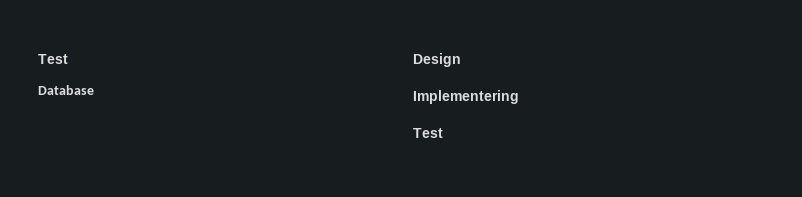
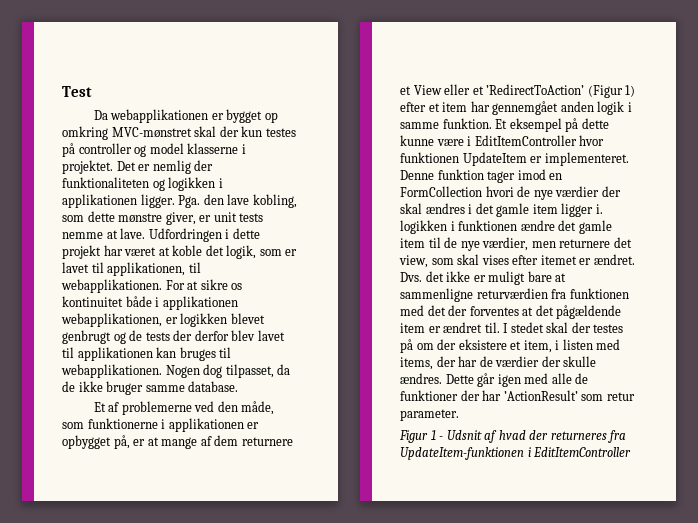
- Database
- Design
- Implementering
- Test
+ Da webapplikationen er bygget op omkring MVC-mønstret skal der kun testes på controller og model klasserne i projektet. Det er nemlig der funktionaliteten og logikken i applikationen ligger. Pga. den lave kobling, som dette mønstre giver, er unit tests nemme at lave. Udfordringen i dette projekt har været at koble det logik, som er lavet til applikationen, til webapplikationen. For at sikre os kontinuitet både i applikationen webapplikationen, er logikken blevet genbrugt og de tests der derfor blev lavet til applikationen kan bruges til webapplikationen. Nogen dog tilpasset, da de ikke bruger samme database.
+ Et af problemerne ved den måde, som funktionerne i applikationen er opbygget på, er at mange af dem returnere et View eller et ’RedirectToAction’ (Figur 1) efter et item har gennemgået anden logik i samme funktion. Et eksempel på dette kunne være i EditItemController hvor funktionen UpdateItem er implementeret. Denne funktion tager imod en FormCollection hvori de nye værdier der skal ændres i det gamle item ligger i. logikken i funktionen ændre det gamle item til de nye værdier, men returnere det view, som skal vises efter itemet er ændret. Dvs. det ikke er muligt bare at sammenligne returværdien fra funktionen med det der forventes at det pågældende item er ændret til. I stedet skal der testes på om der eksistere et item, i listen med items, der har de værdier der skulle ændres. Dette går igen med alle de funktioner der har ’ActionResult’ som retur parameter.
+ Figur 1 - Udsnit af hvad der returneres fra UpdateItem-funktionen i EditItemController

